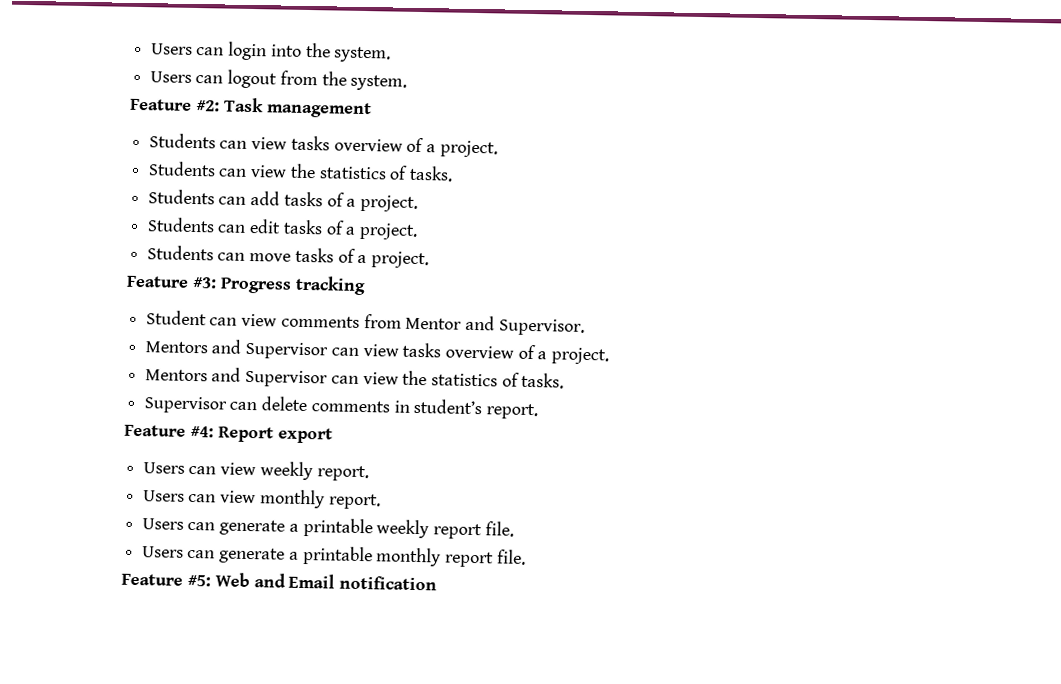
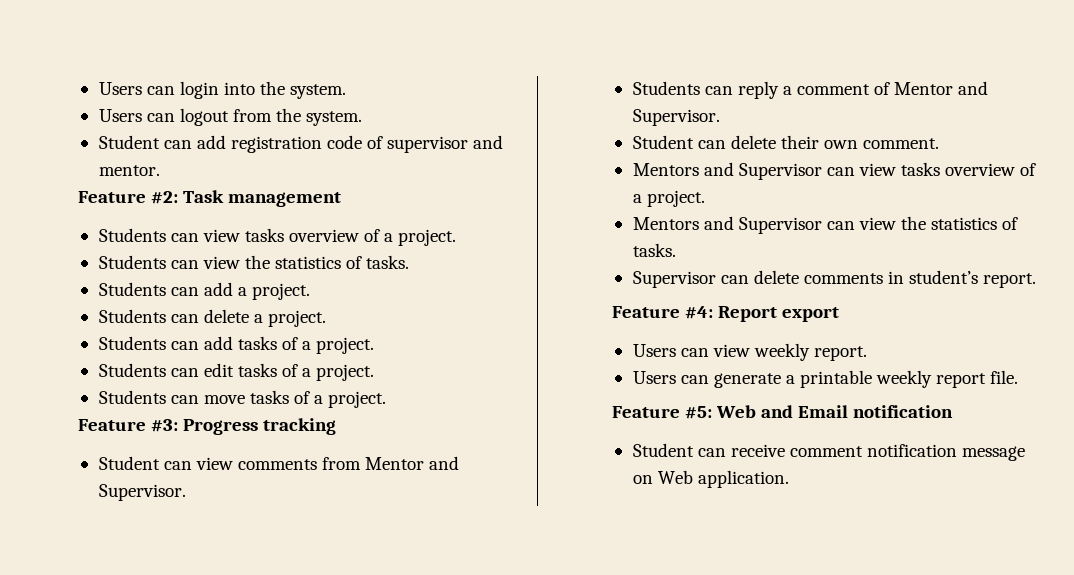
+ Student can add registration code of supervisor and mentor.
+ Students can add a project.
+ Students can delete a project.
+ Students can reply a comment of Mentor and Supervisor.
+ Student can delete their own comment.
- Users can view monthly report.
- Users can generate a printable monthly report file.
+ Student can receive comment notification message on Web application.

